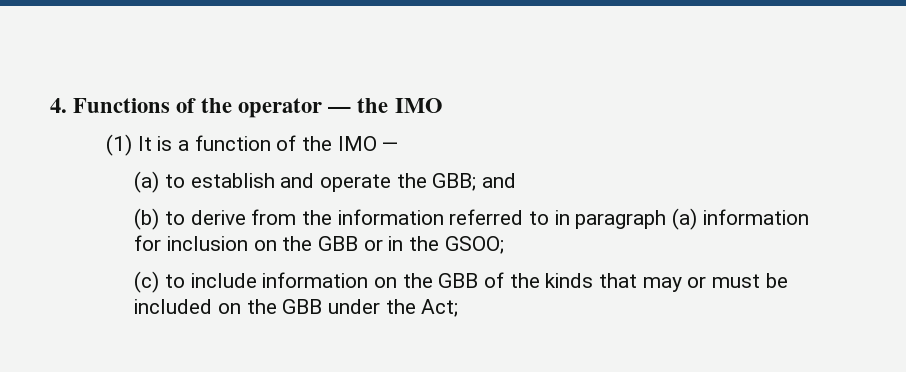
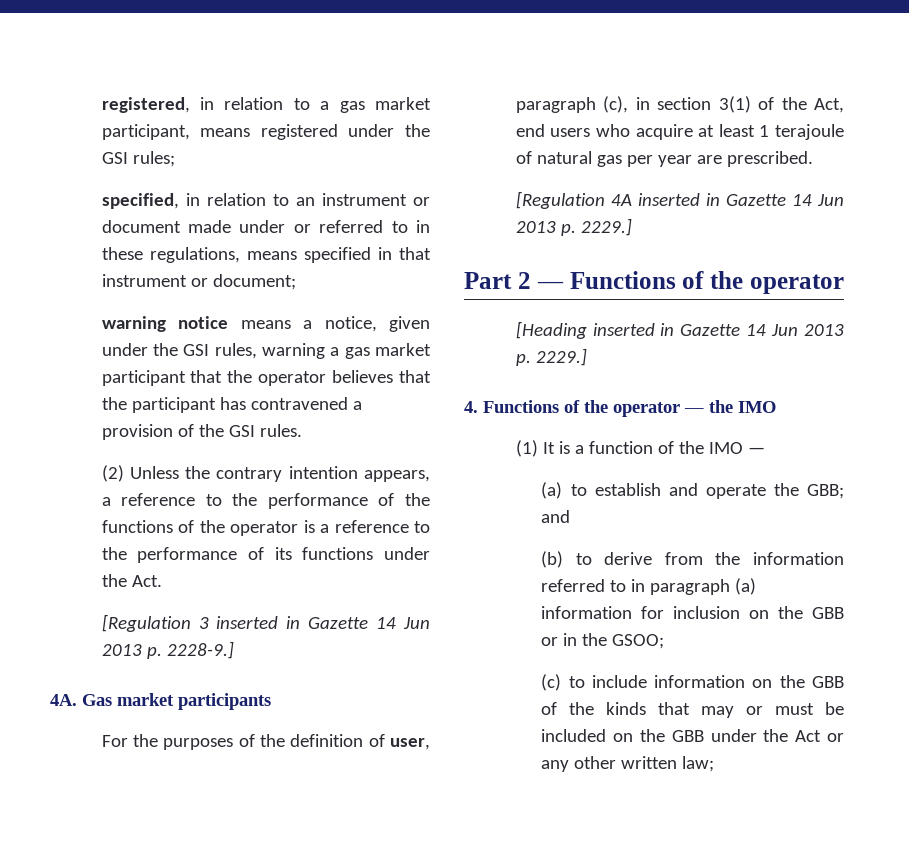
+ registered, in relation to a gas market participant, means registered under the GSI rules;
+ specified, in relation to an instrument or document made under or referred to in these regulations, means specified in that instrument or document;
+ warning notice means a notice, given under the GSI rules, warning a gas market participant that the operator believes that the participant has contravened a provision of the GSI rules.
+ (2) Unless the contrary intention appears, a reference to the performance of the functions of the operator is a reference to the performance of its functions under the Act.
+ [Regulation 3 inserted in Gazette 14 Jun 2013 p. 2228-9.]
+ 4A. Gas market participants
+ For the purposes of the definition of user, paragraph (c), in section 3(1) of the Act, end users who acquire at least 1 terajoule of natural gas per year are prescribed.
+ [Regulation 4A inserted in Gazette 14 Jun 2013 p. 2229.]
+ Part 2 — Functions of the operator
+ [Heading inserted in Gazette 14 Jun 2013 p. 2229.]
- (c) to include information on the GBB of the kinds that may or must be included on the GBB under the Act;
+ (c) to include information on the GBB of the kinds that may or must be included on the GBB under the Act or any other written law;

